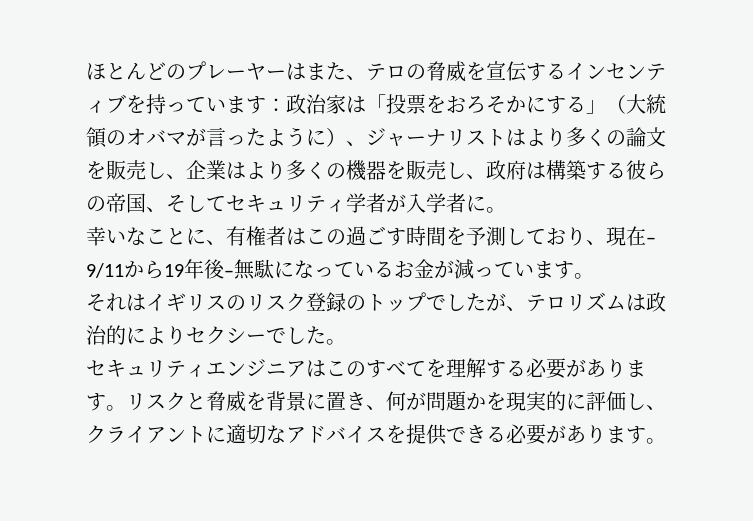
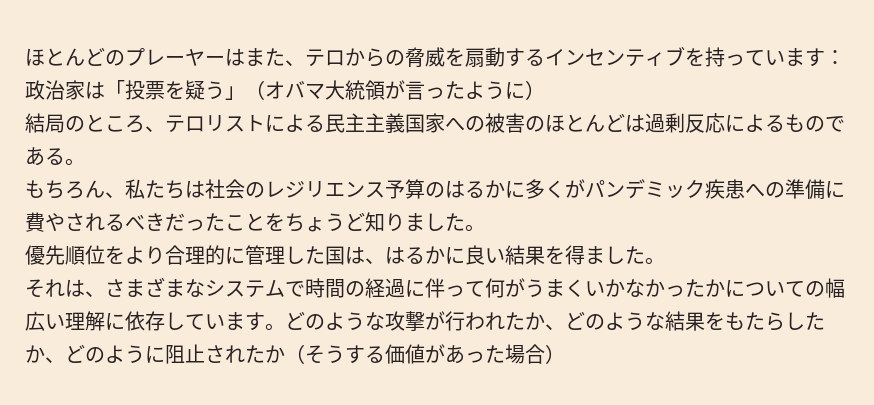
- ほとんどのプレーヤーはまた、テロの脅威を宣伝するインセンティブを持っています：政治家は「投票をおろそかにする」（大統領のオバマが言ったように）、ジャーナリストはより多くの論文を販売し、企業はより多くの機器を販売し、政府は構築する彼らの帝国、そしてセキュリティ学者が入学者に。
- 幸いなことに、有権者はこの過ごす時間を予測しており、現在– 9/11から19年後–無駄になっているお金が減っています。
- それはイギリスのリスク登録のトップでしたが、テロリズムは政治的によりセクシーでした。
- セキュリティエンジニアはこのすべてを理解する必要があります。リスクと脅威を背景に置き、何が問題かを現実的に評価し、クライアントに適切なアドバイスを提供できる必要があります。
+ ほとんどのプレーヤーはまた、テロからの脅威を扇動するインセンティブを持っています：政治家は「投票を疑う」（オバマ大統領が言ったように）
+ 結局のところ、テロリストによる民主主義国家への被害のほとんどは過剰反応によるものである。
+ もちろん、私たちは社会のレジリエンス予算のはるかに多くがパンデミック疾患への準備に費やされるべきだったことをちょうど知りました。
+ 優先順位をより合理的に管理した国は、はるかに良い結果を得ました。
+ それは、さまざまなシステムで時間の経過に伴って何がうまくいかなかったかについての幅広い理解に依存しています。どのような攻撃が行われたか、どのような結果をもたらしたか、どのように阻止されたか（そうする価値があった場合）

